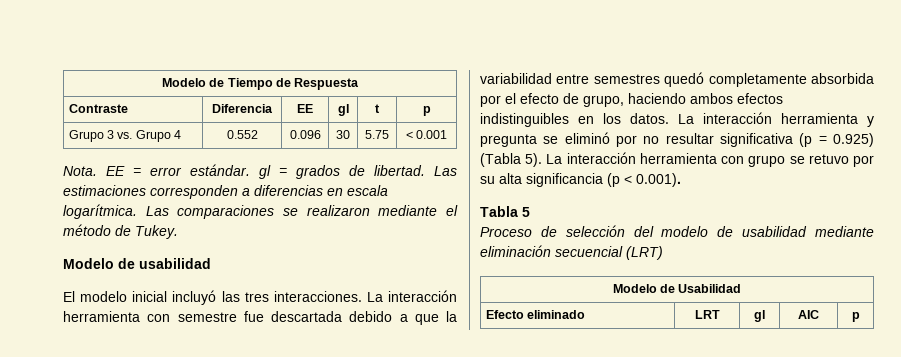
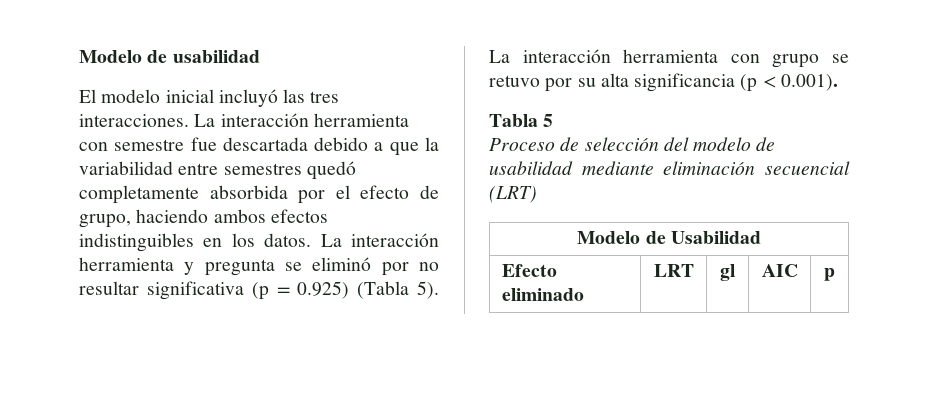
- Modelo de Tiempo de Respuesta
- Contraste | Diferencia | EE | gl | t | p
- Grupo 3 vs. Grupo 4 | 0.552 | 0.096 | 30 | 5.75 | < 0.001
- Nota. EE = error estándar. gl = grados de libertad. Las estimaciones corresponden a diferencias en escala logarítmica. Las comparaciones se realizaron mediante el método de Tukey.

